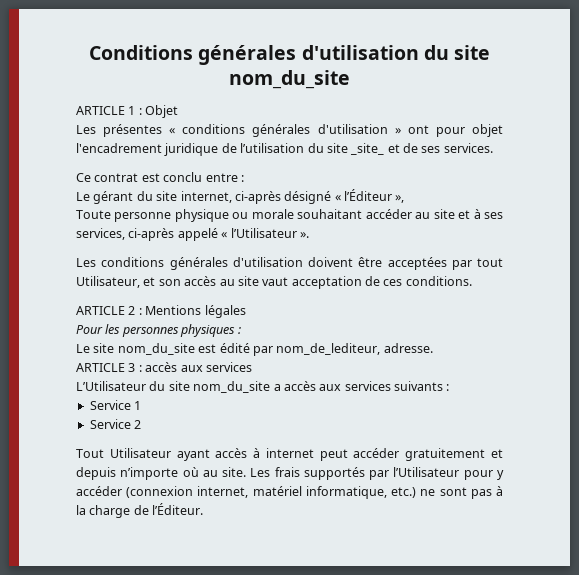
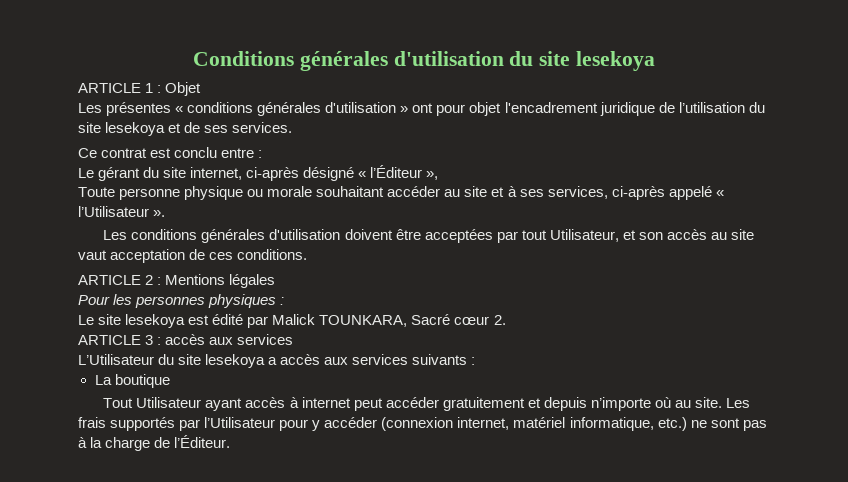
- Conditions générales d'utilisation du site nom_du_site
+ Conditions générales d'utilisation du site lesekoya
- Les présentes « conditions générales d'utilisation » ont pour objet l'encadrement juridique de l’utilisation du site _site_ et de ses services.
+ Les présentes « conditions générales d'utilisation » ont pour objet l'encadrement juridique de l’utilisation du site lesekoya et de ses services.
- Le site nom_du_site est édité par nom_de_lediteur, adresse.
+ Le site lesekoya est édité par Malick TOUNKARA, Sacré cœur 2.
- L’Utilisateur du site nom_du_site a accès aux services suivants :
+ L’Utilisateur du site lesekoya a accès aux services suivants :
- Service 1
- Service 2
+ La boutique

